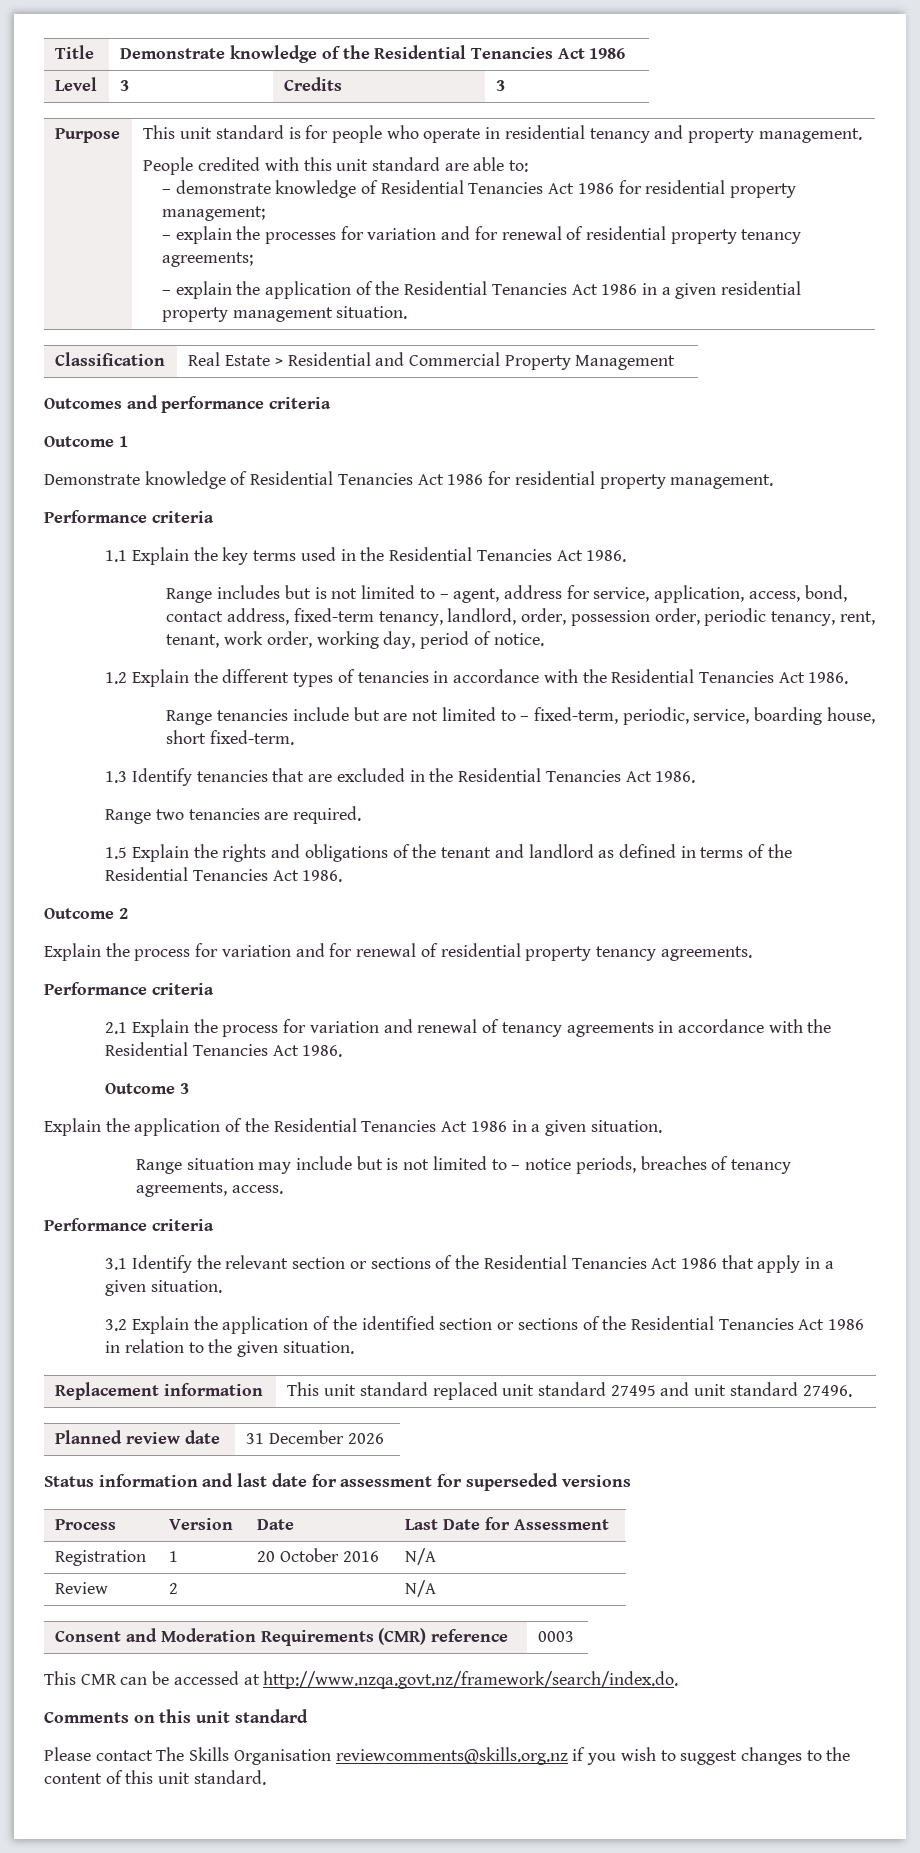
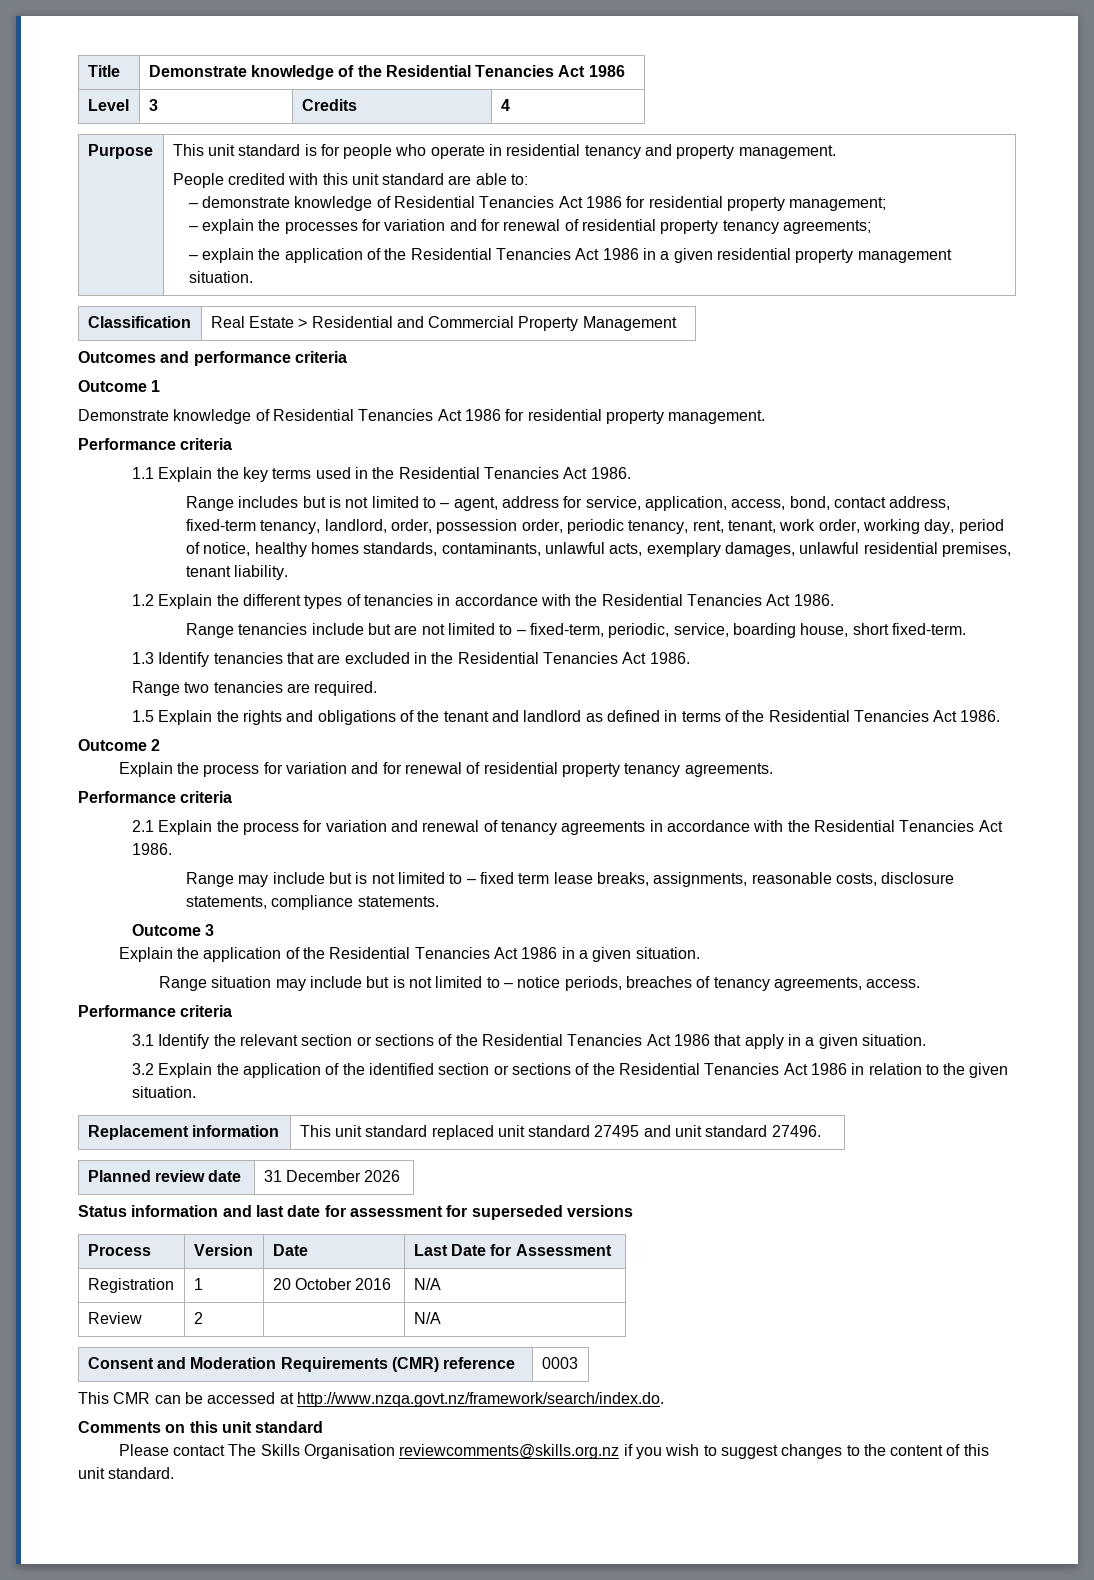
- Level | 3 | Credits | 3
+ Level | 3 | Credits | 4
- Range includes but is not limited to – agent, address for service, application, access, bond, contact address, fixed-term tenancy, landlord, order, possession order, periodic tenancy, rent, tenant, work order, working day, period of notice.
+ Range includes but is not limited to – agent, address for service, application, access, bond, contact address, fixed-term tenancy, landlord, order, possession order, periodic tenancy, rent, tenant, work order, working day, period of notice, healthy homes standards, contaminants, unlawful acts, exemplary damages, unlawful residential premises, tenant liability.
+ Range may include but is not limited to – fixed term lease breaks, assignments, reasonable costs, disclosure statements, compliance statements.

